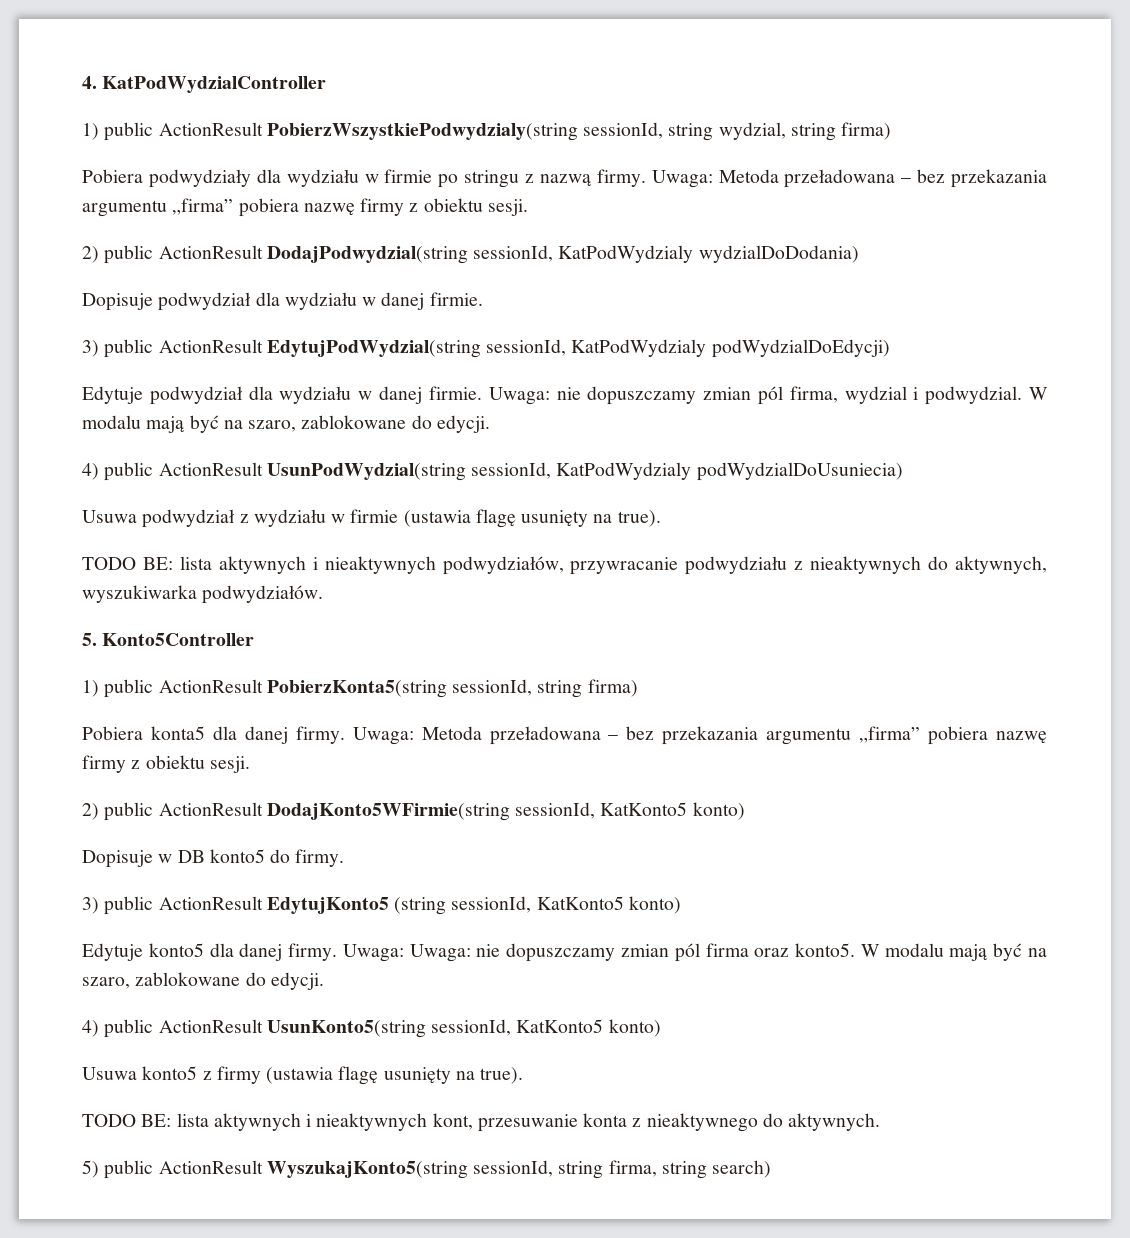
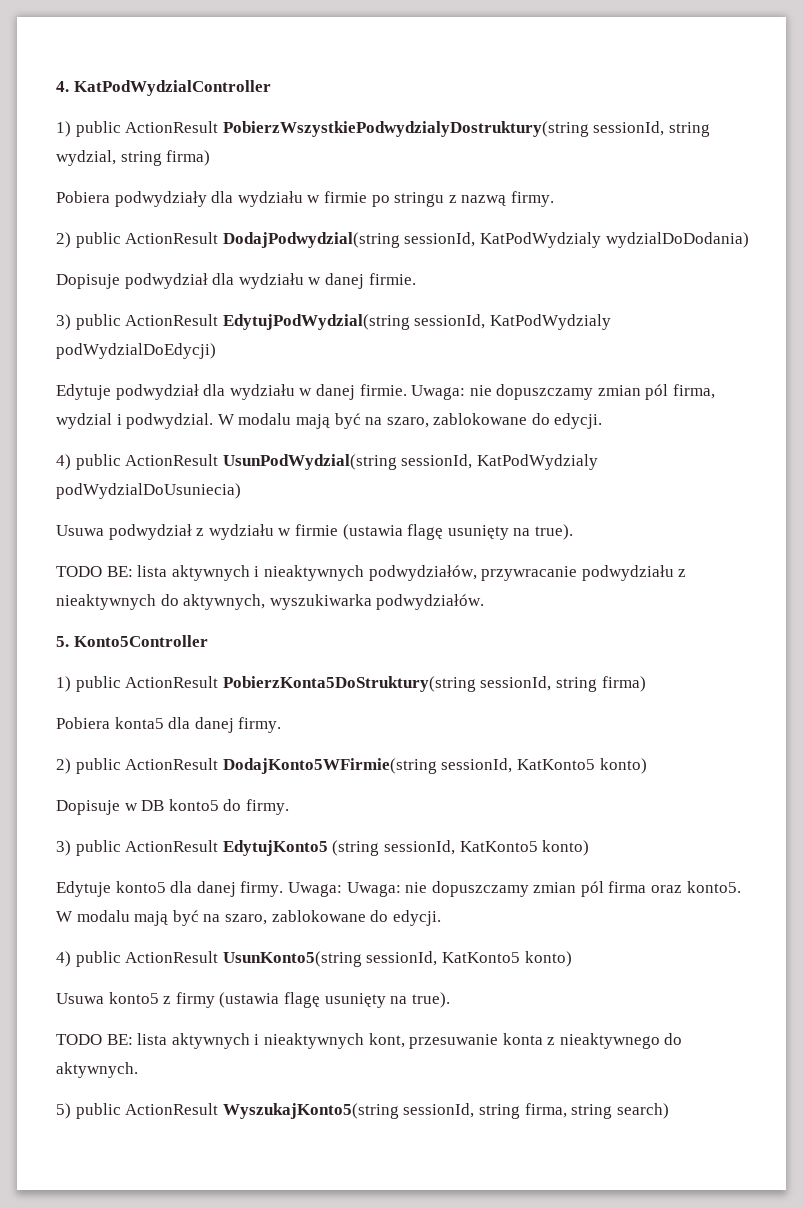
- 1) public ActionResult PobierzWszystkiePodwydzialy(string sessionId, string wydzial, string firma)
+ 1) public ActionResult PobierzWszystkiePodwydzialyDostruktury(string sessionId, string wydzial, string firma)
- Pobiera podwydziały dla wydziału w firmie po stringu z nazwą firmy. Uwaga: Metoda przeładowana – bez przekazania argumentu „firma” pobiera nazwę firmy z obiektu sesji.
+ Pobiera podwydziały dla wydziału w firmie po stringu z nazwą firmy.
- 1) public ActionResult PobierzKonta5(string sessionId, string firma)
+ 1) public ActionResult PobierzKonta5DoStruktury(string sessionId, string firma)
- Pobiera konta5 dla danej firmy. Uwaga: Metoda przeładowana – bez przekazania argumentu „firma” pobiera nazwę firmy z obiektu sesji.
+ Pobiera konta5 dla danej firmy.

